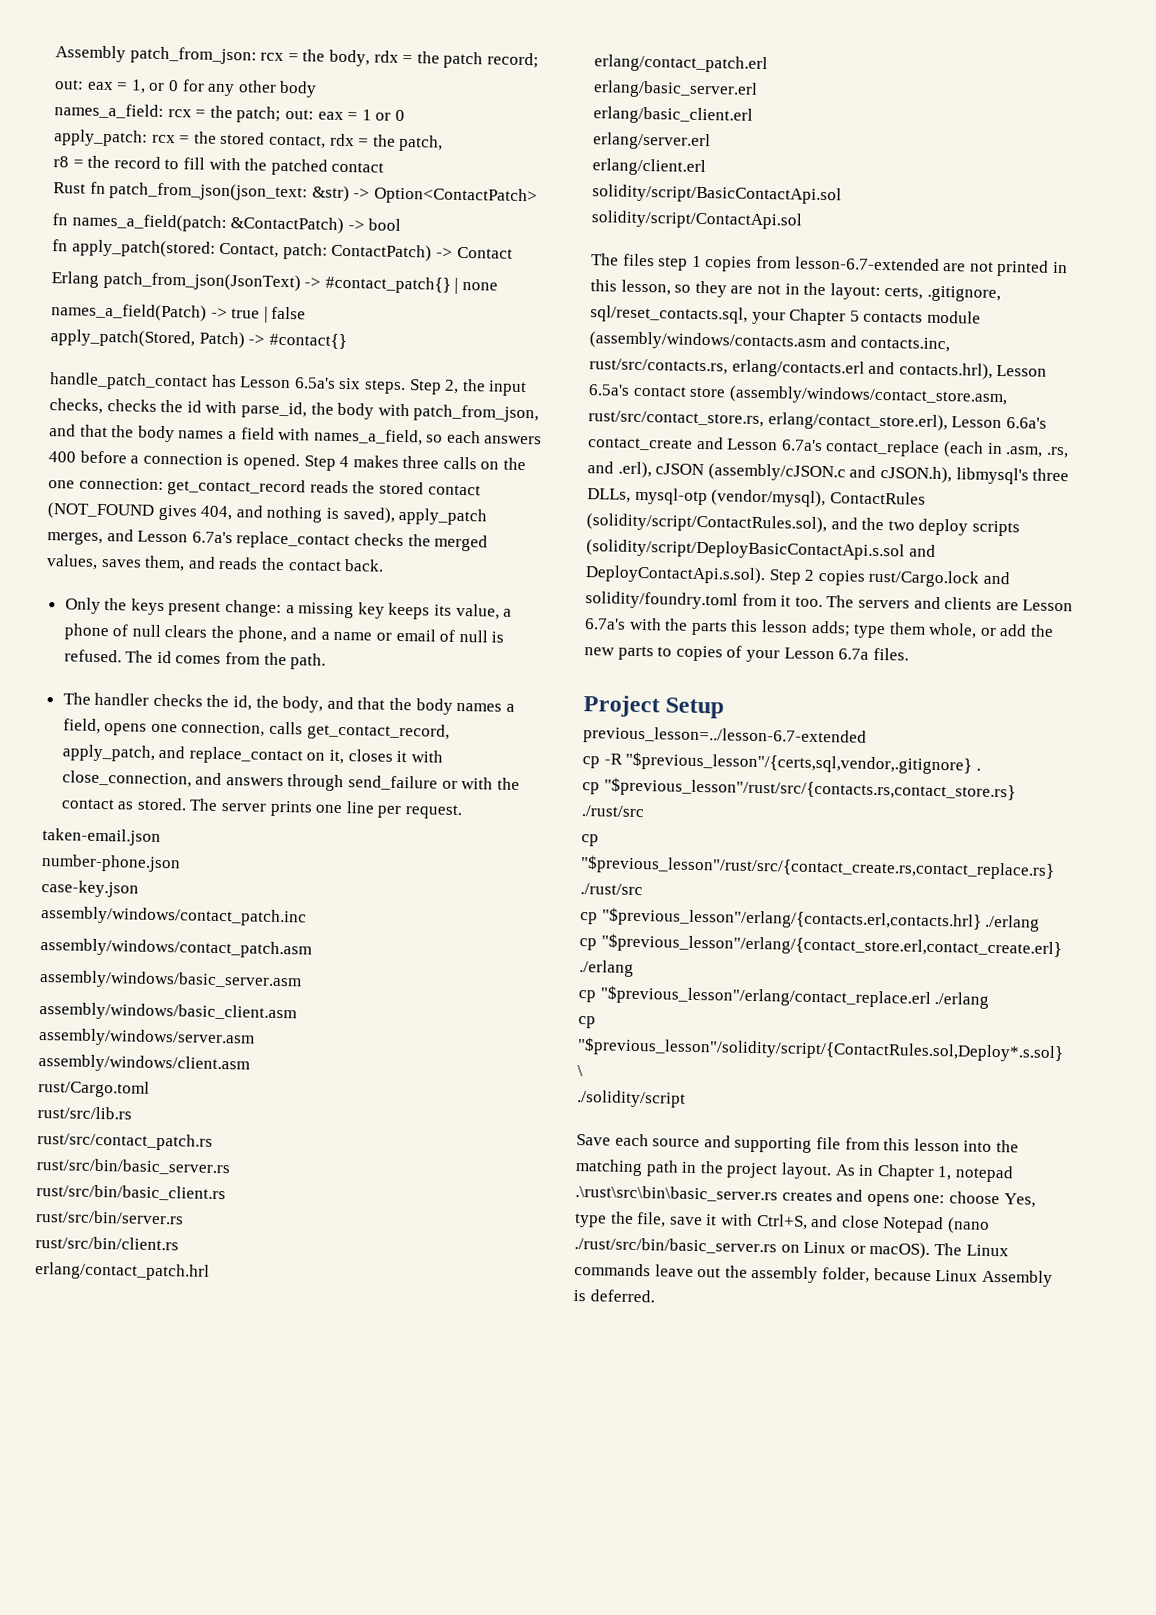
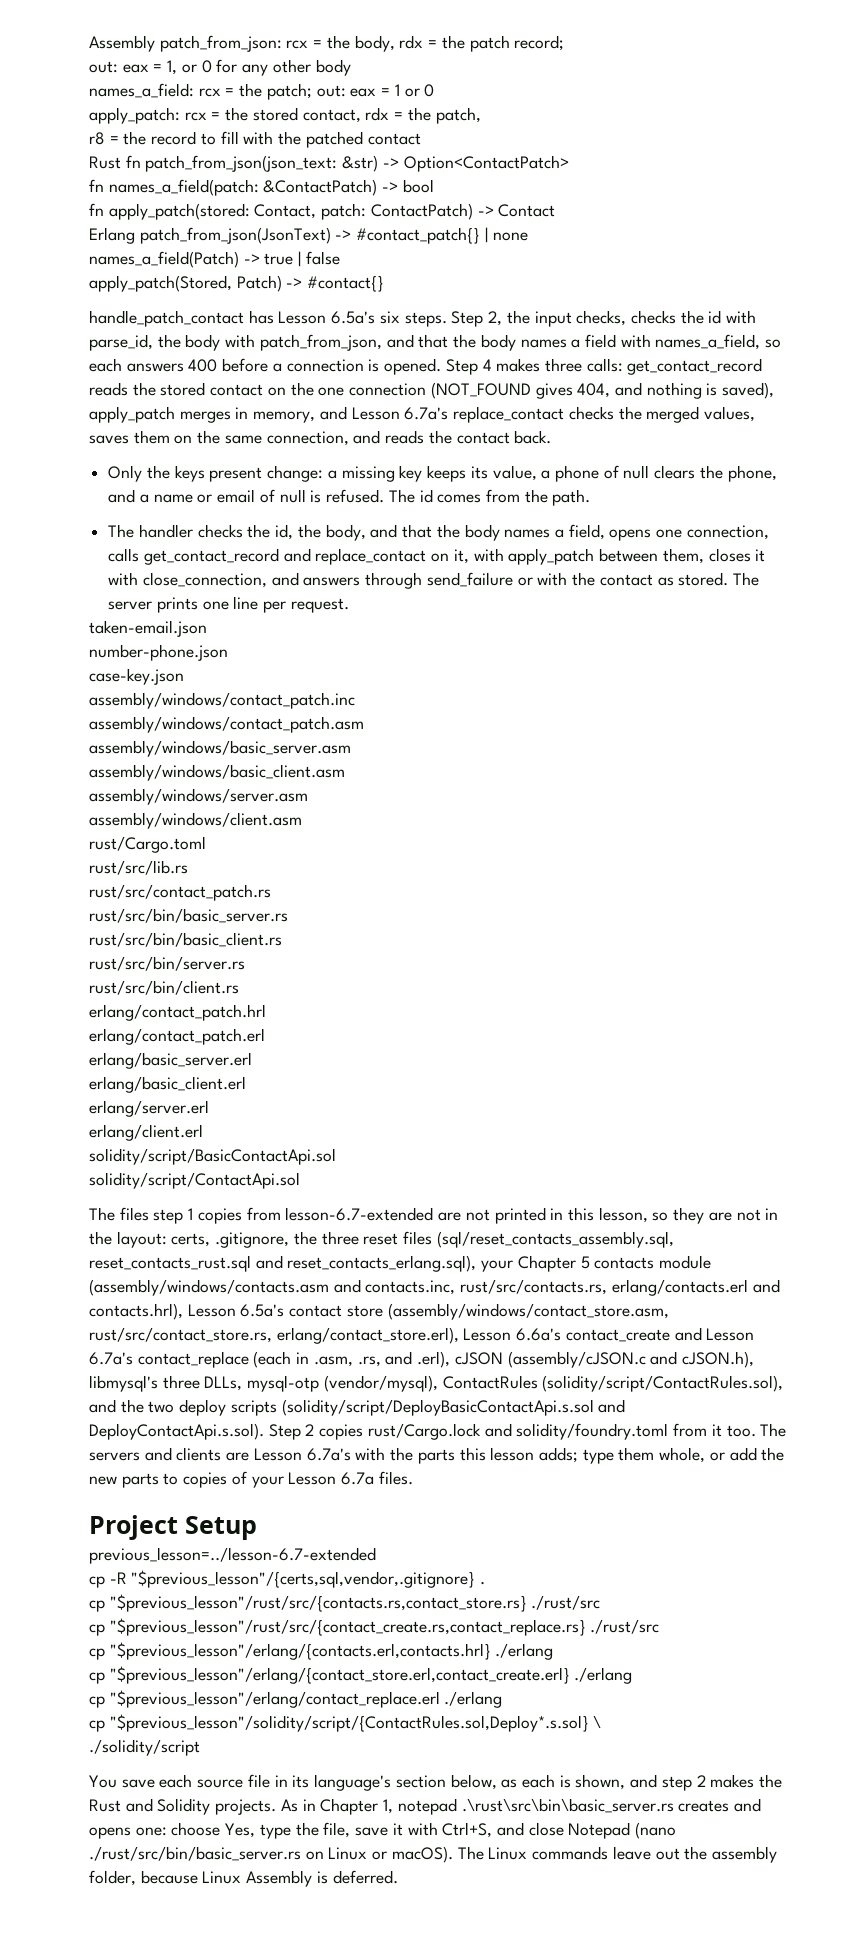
- Step 4 makes three calls on the one connection: get_contact_record reads the stored contact (NOT_FOUND gives 404, and nothing is saved), apply_patch merges, and Lesson 6.7a's replace_contact checks the merged values, saves them, and reads the contact back.
+ Step 4 makes three calls: get_contact_record reads the stored contact on the one connection (NOT_FOUND gives 404, and nothing is saved), apply_patch merges in memory, and Lesson 6.7a's replace_contact checks the merged values, saves them on the same connection, and reads the contact back.
- The handler checks the id, the body, and that the body names a field, opens one connection, calls get_contact_record, apply_patch, and replace_contact on it, closes it with close_connection, and answers through send_failure or with the contact as stored.
+ The handler checks the id, the body, and that the body names a field, opens one connection, calls get_contact_record and replace_contact on it, with apply_patch between them, closes it with close_connection, and answers through send_failure or with the contact as stored.
- certs, .gitignore, sql/reset_contacts.sql, your Chapter 5 contacts module (assembly/windows/contacts.asm and contacts.inc, rust/src/contacts.rs, erlang/contacts.erl and contacts.hrl), Lesson 6.5a's contact store (assembly/windows/contact_store.asm, rust/src/contact_store.rs, erlang/contact_store.erl), Lesson 6.6a's contact_create and Lesson 6.7a's contact_replace (each in .asm, .rs, and .erl), cJSON (assembly/cJSON.c and cJSON.h), libmysql's three DLLs, mysql-otp (vendor/mysql), ContactRules (solidity/script/ContactRules.sol), and the two deploy scripts (solidity/script/DeployBasicContactApi.s.sol and DeployContactApi.s.sol). Step 2 copies rust/Cargo.lock and solidity/foundry.toml from it too.
+ certs, .gitignore, the three reset files (sql/reset_contacts_assembly.sql, reset_contacts_rust.sql and reset_contacts_erlang.sql), your Chapter 5 contacts module (assembly/windows/contacts.asm and contacts.inc, rust/src/contacts.rs, erlang/contacts.erl and contacts.hrl), Lesson 6.5a's contact store (assembly/windows/contact_store.asm, rust/src/contact_store.rs, erlang/contact_store.erl), Lesson 6.6a's contact_create and Lesson 6.7a's contact_replace (each in .asm, .rs, and .erl), cJSON (assembly/cJSON.c and cJSON.h), libmysql's three DLLs, mysql-otp (vendor/mysql), ContactRules (solidity/script/ContactRules.sol), and the two deploy scripts (solidity/script/DeployBasicContactApi.s.sol and DeployContactApi.s.sol). Step 2 copies rust/Cargo.lock and solidity/foundry.toml from it too.
- Save each source and supporting file from this lesson into the matching path in the project layout.
+ You save each source file in its language's section below, as each is shown, and step 2 makes the Rust and Solidity projects.

